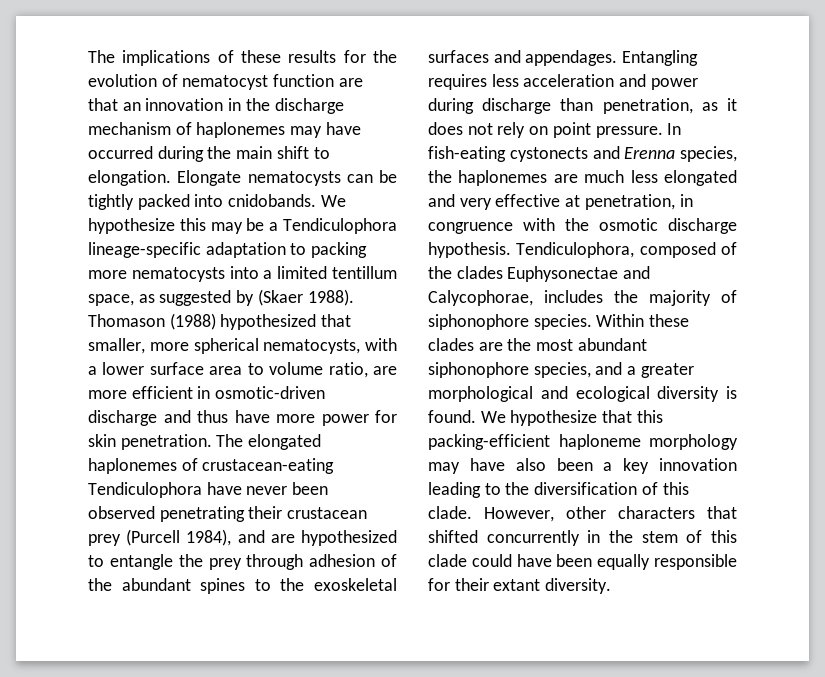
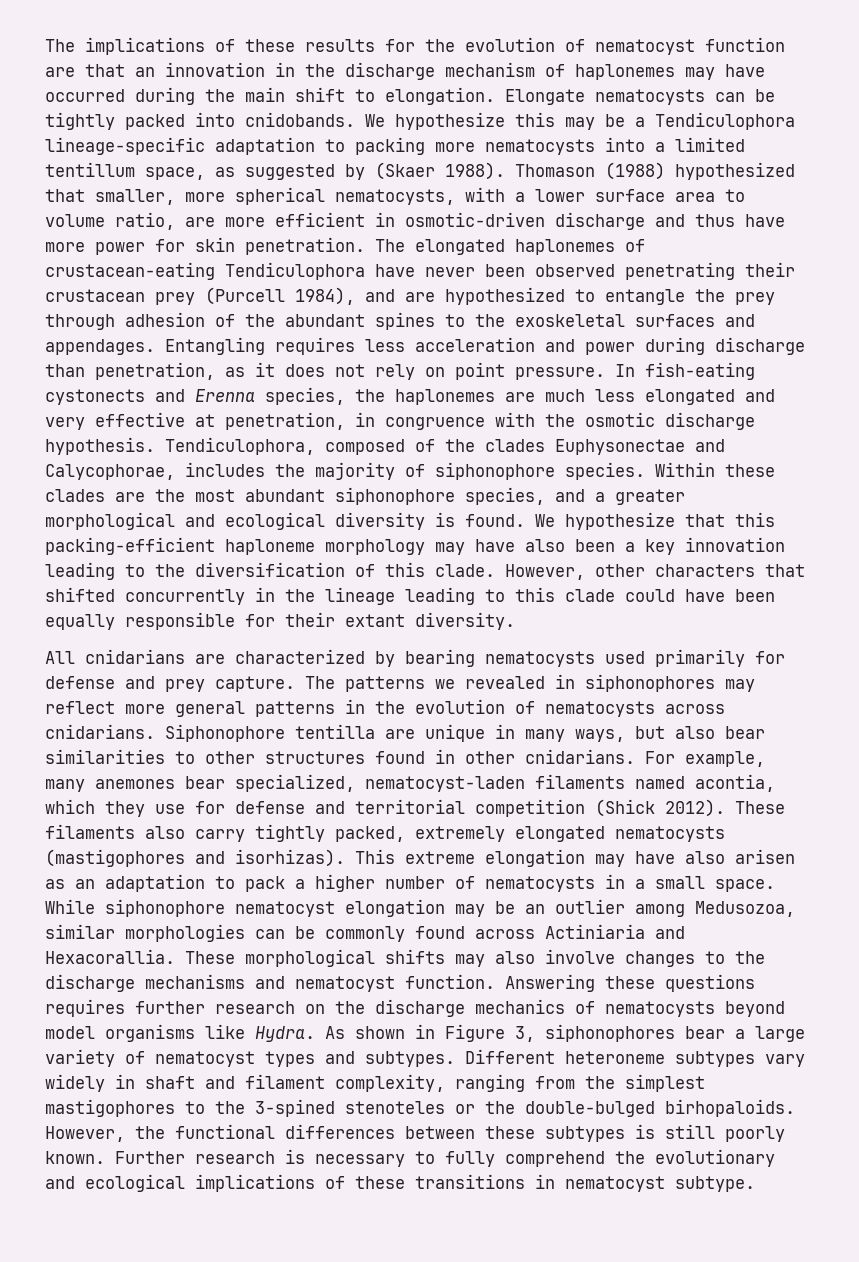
- However, other characters that shifted concurrently in the stem of this clade could have been equally responsible for their extant diversity.
+ However, other characters that shifted concurrently in the lineage leading to this clade could have been equally responsible for their extant diversity.
+ All cnidarians are characterized by bearing nematocysts used primarily for defense and prey capture. The patterns we revealed in siphonophores may reflect more general patterns in the evolution of nematocysts across cnidarians. Siphonophore tentilla are unique in many ways, but also bear similarities to other structures found in other cnidarians. For example, many anemones bear specialized, nematocyst-laden filaments named acontia, which they use for defense and territorial competition (Shick 2012). These filaments also carry tightly packed, extremely elongated nematocysts (mastigophores and isorhizas). This extreme elongation may have also arisen as an adaptation to pack a higher number of nematocysts in a small space. While siphonophore nematocyst elongation may be an outlier among Medusozoa, similar morphologies can be commonly found across Actiniaria and Hexacorallia. These morphological shifts may also involve changes to the discharge mechanisms and nematocyst function. Answering these questions requires further research on the discharge mechanics of nematocysts beyond model organisms like Hydra. As shown in Figure 3, siphonophores bear a large variety of nematocyst types and subtypes. Different heteroneme subtypes vary widely in shaft and filament complexity, ranging from the simplest mastigophores to the 3-spined stenoteles or the double-bulged birhopaloids. However, the functional differences between these subtypes is still poorly known. Further research is necessary to fully comprehend the evolutionary and ecological implications of these transitions in nematocyst subtype.

